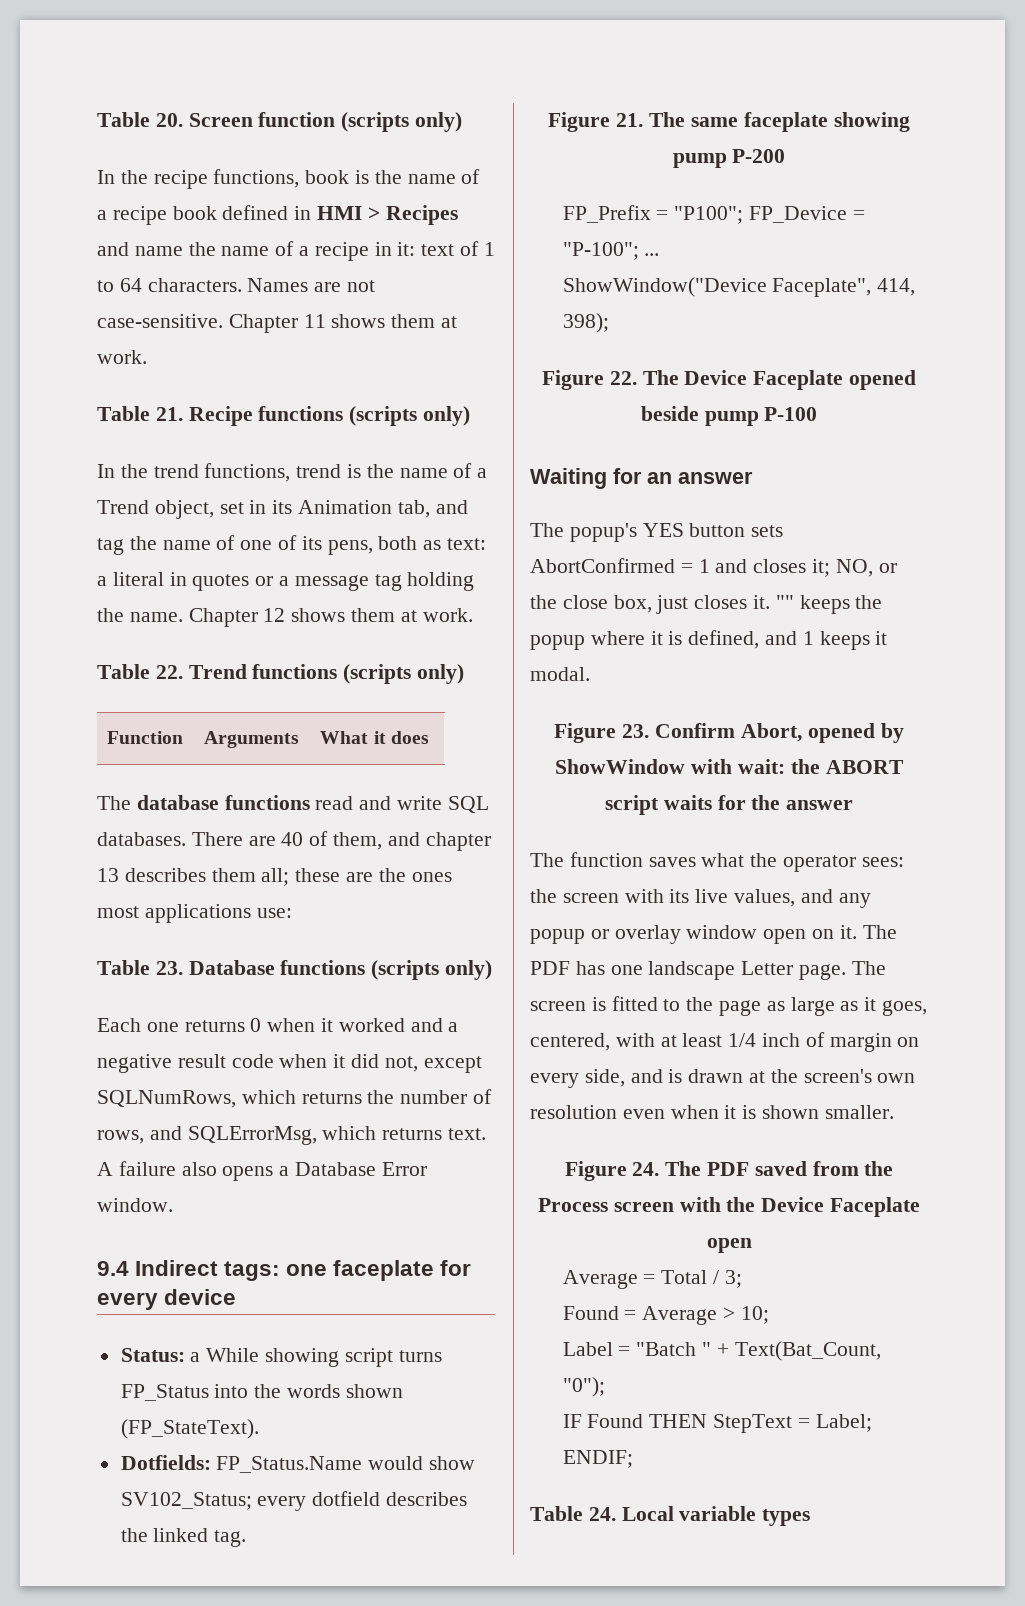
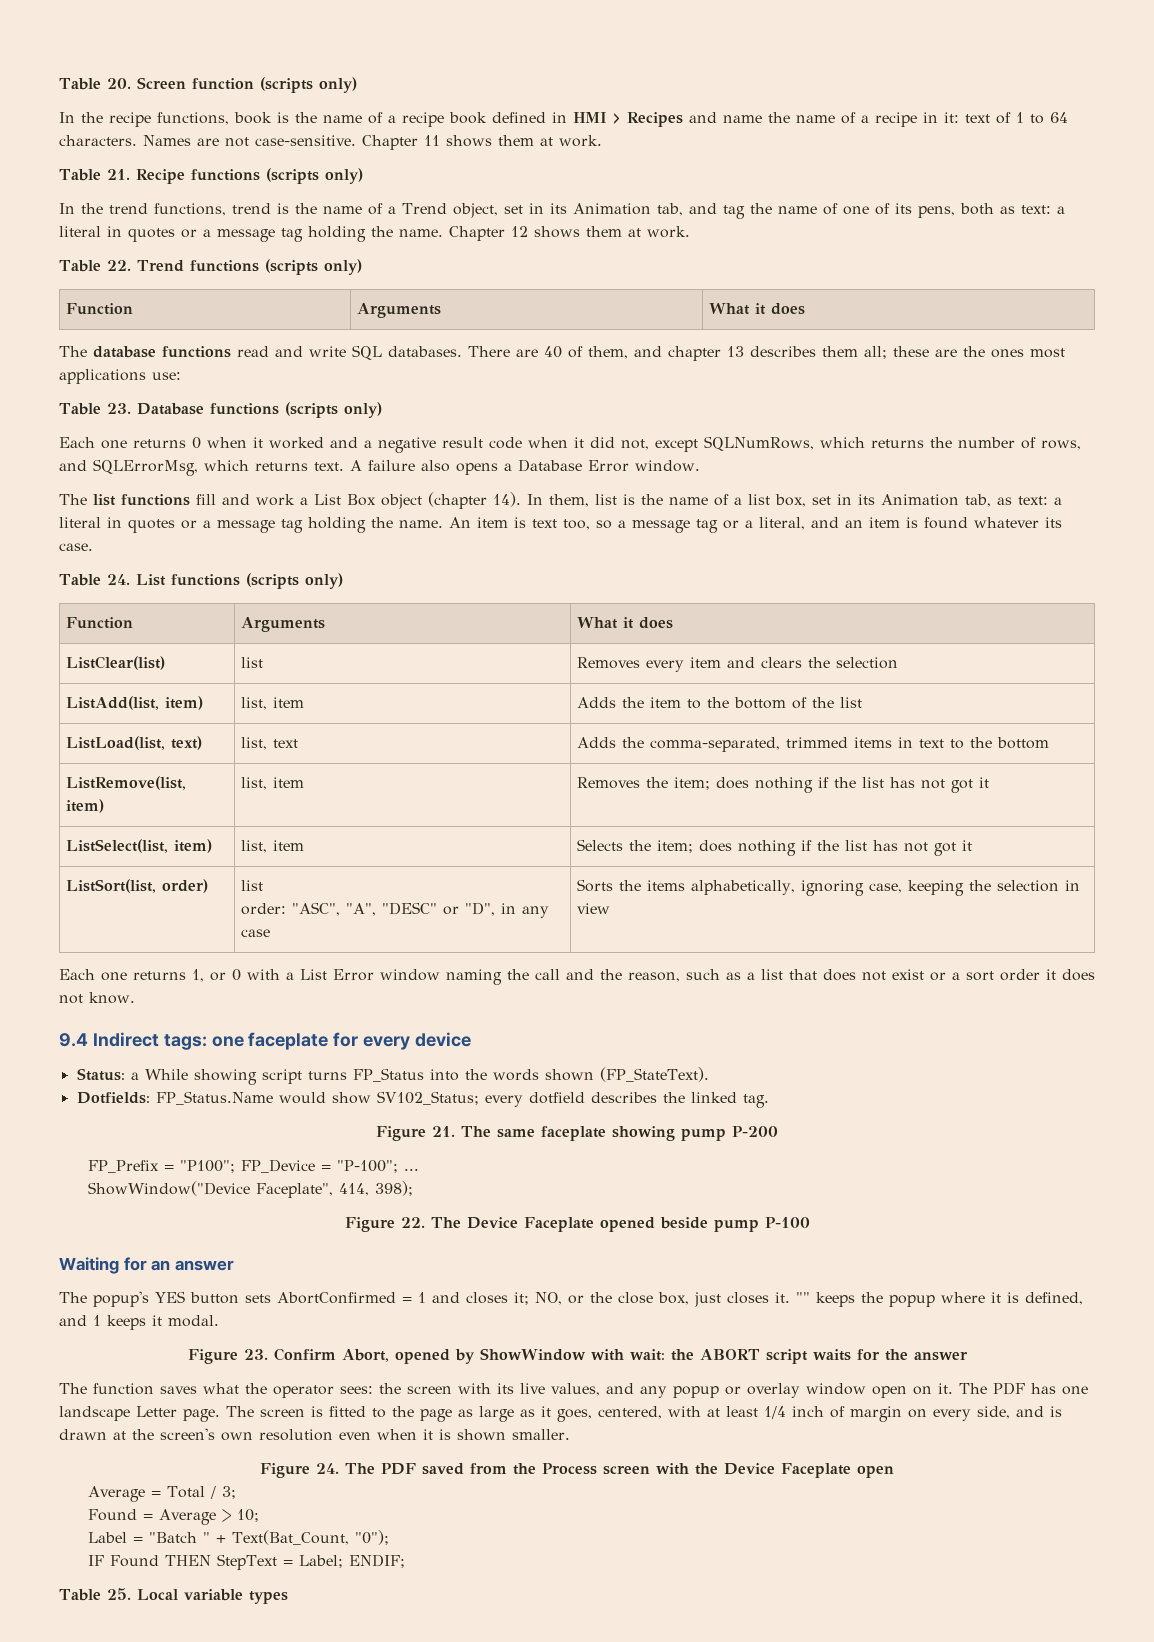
+ The list functions fill and work a List Box object (chapter 14). In them, list is the name of a list box, set in its Animation tab, as text: a literal in quotes or a message tag holding the name. An item is text too, so a message tag or a literal, and an item is found whatever its case.
+ Table 24. List functions (scripts only)
+ Function | Arguments | What it does
+ ListClear(list) | list | Removes every item and clears the selection
+ ListAdd(list, item) | list, item | Adds the item to the bottom of the list
+ ListLoad(list, text) | list, text | Adds the comma-separated, trimmed items in text to the bottom
+ ListRemove(list, item) | list, item | Removes the item; does nothing if the list has not got it
+ ListSelect(list, item) | list, item | Selects the item; does nothing if the list has not got it
+ ListSort(list, order) | list
+ order: "ASC", "A", "DESC" or "D", in any case | Sorts the items alphabetically, ignoring case, keeping the selection in view
+ Each one returns 1, or 0 with a List Error window naming the call and the reason, such as a list that does not exist or a sort order it does not know.
- Table 24. Local variable types
+ Table 25. Local variable types

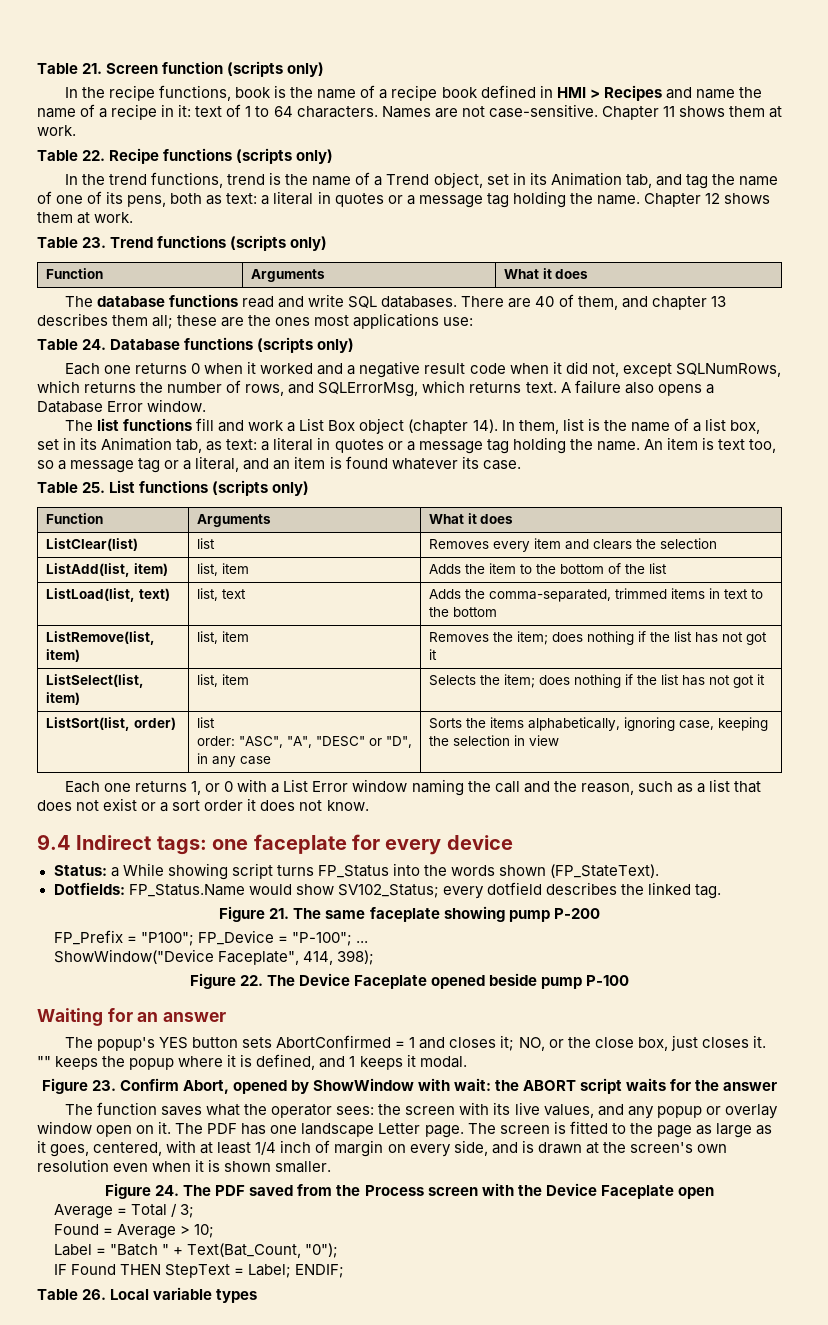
- Table 20. Screen function (scripts only)
+ Table 21. Screen function (scripts only)
- Table 21. Recipe functions (scripts only)
+ Table 22. Recipe functions (scripts only)
- Table 22. Trend functions (scripts only)
+ Table 23. Trend functions (scripts only)
- Table 23. Database functions (scripts only)
+ Table 24. Database functions (scripts only)
- Table 24. List functions (scripts only)
+ Table 25. List functions (scripts only)
- Table 25. Local variable types
+ Table 26. Local variable types

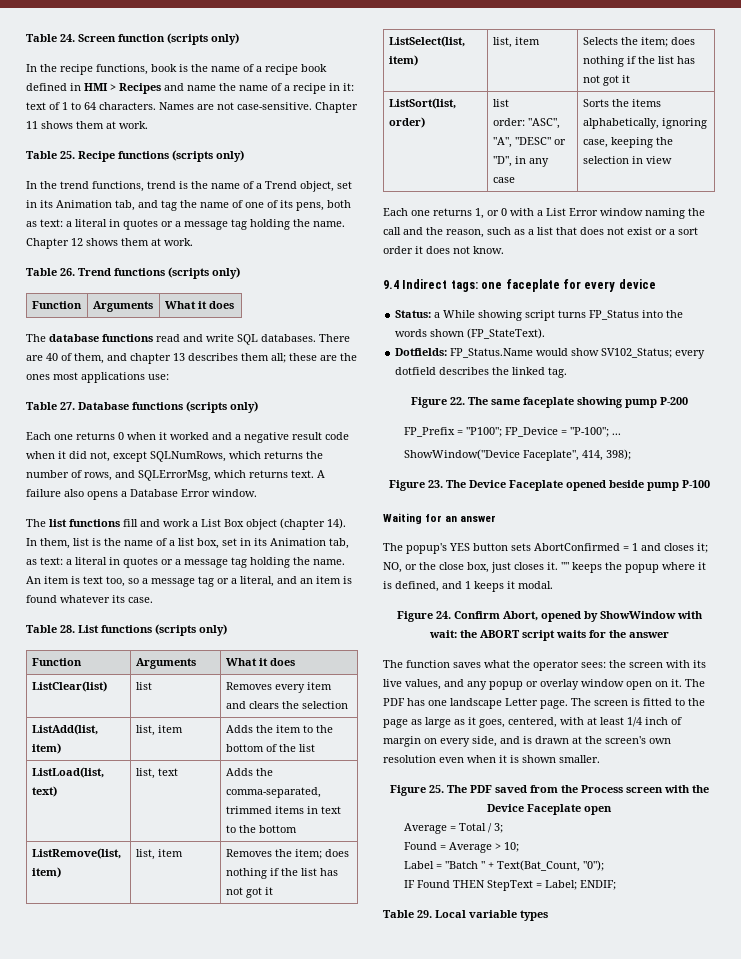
- Table 21. Screen function (scripts only)
+ Table 24. Screen function (scripts only)
- Table 22. Recipe functions (scripts only)
+ Table 25. Recipe functions (scripts only)
- Table 23. Trend functions (scripts only)
+ Table 26. Trend functions (scripts only)
- Table 24. Database functions (scripts only)
+ Table 27. Database functions (scripts only)
- Table 25. List functions (scripts only)
+ Table 28. List functions (scripts only)
- Figure 21. The same faceplate showing pump P-200
+ Figure 22. The same faceplate showing pump P-200
- Figure 22. The Device Faceplate opened beside pump P-100
+ Figure 23. The Device Faceplate opened beside pump P-100
- Figure 23. Confirm Abort, opened by ShowWindow with wait: the ABORT script waits for the answer
+ Figure 24. Confirm Abort, opened by ShowWindow with wait: the ABORT script waits for the answer
- Figure 24. The PDF saved from the Process screen with the Device Faceplate open
+ Figure 25. The PDF saved from the Process screen with the Device Faceplate open
- Table 26. Local variable types
+ Table 29. Local variable types

